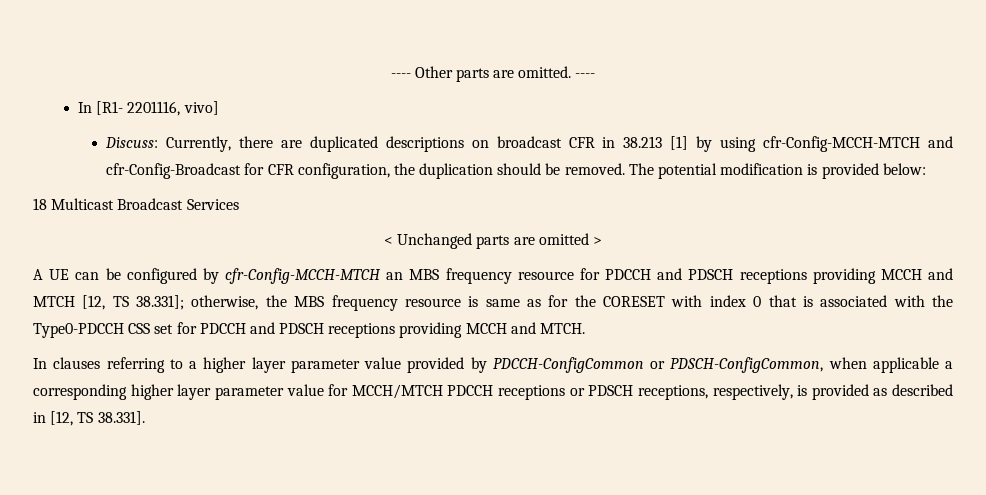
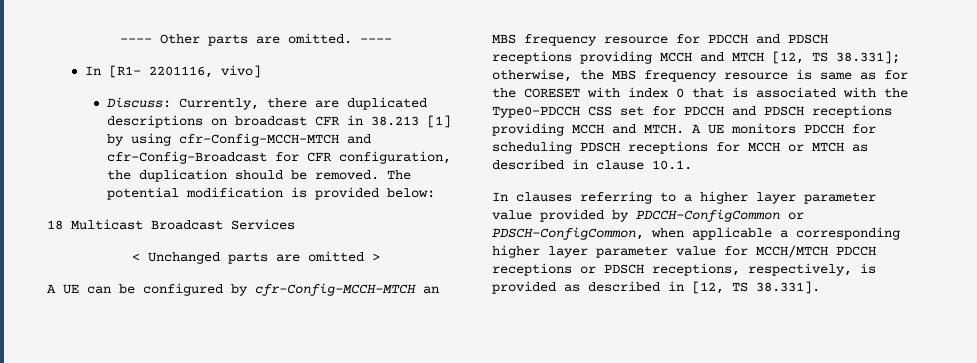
+ A UE monitors PDCCH for scheduling PDSCH receptions for MCCH or MTCH as described in clause 10.1.

